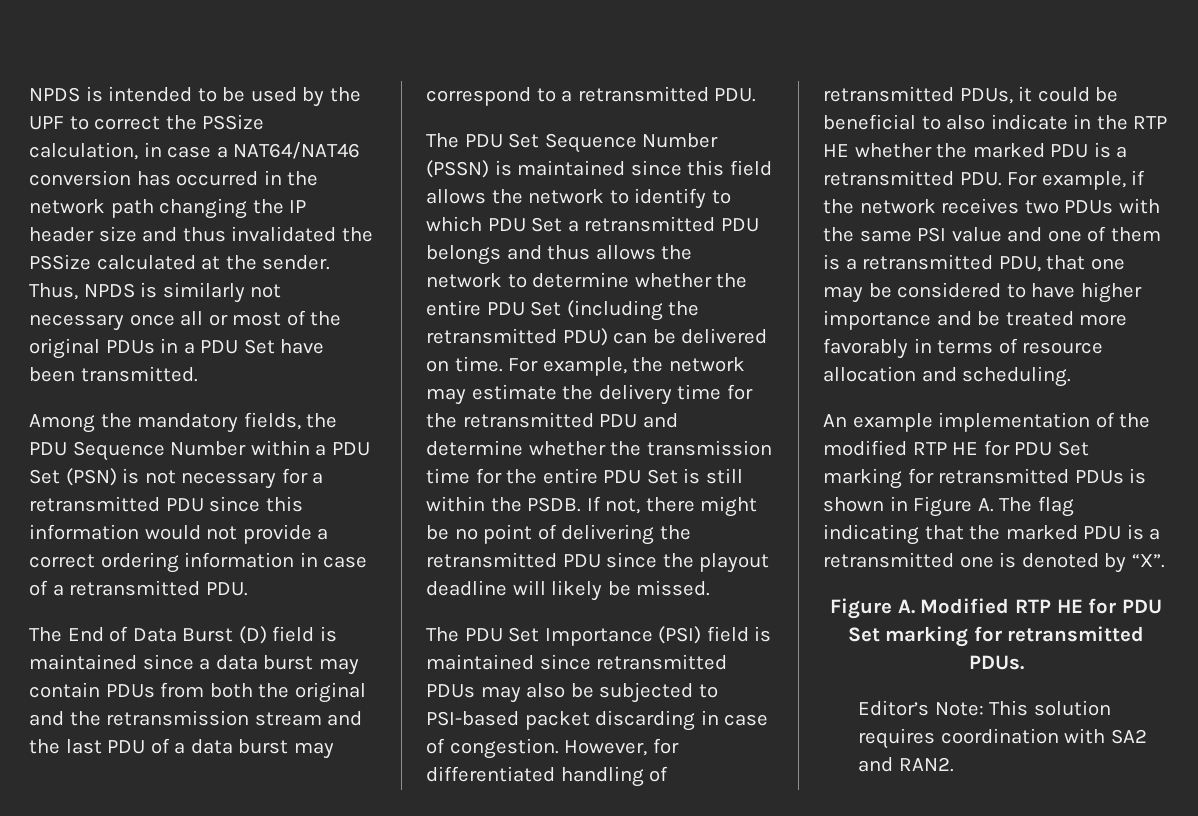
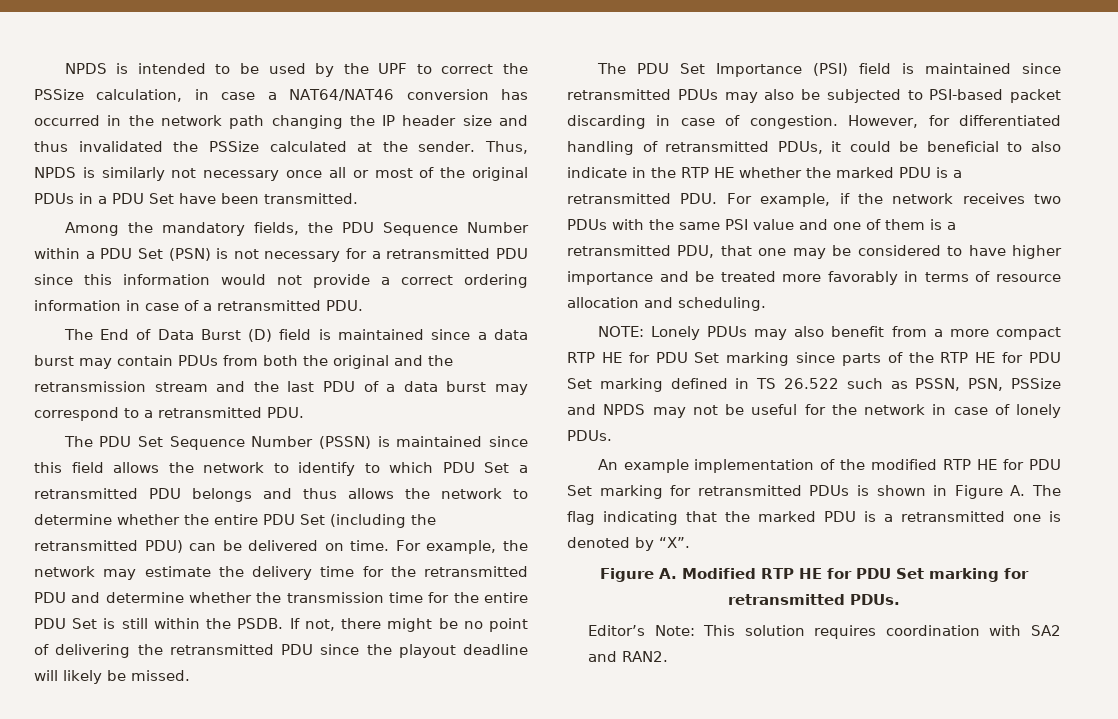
+ NOTE: Lonely PDUs may also benefit from a more compact RTP HE for PDU Set marking since parts of the RTP HE for PDU Set marking defined in TS 26.522 such as PSSN, PSN, PSSize and NPDS may not be useful for the network in case of lonely PDUs.

